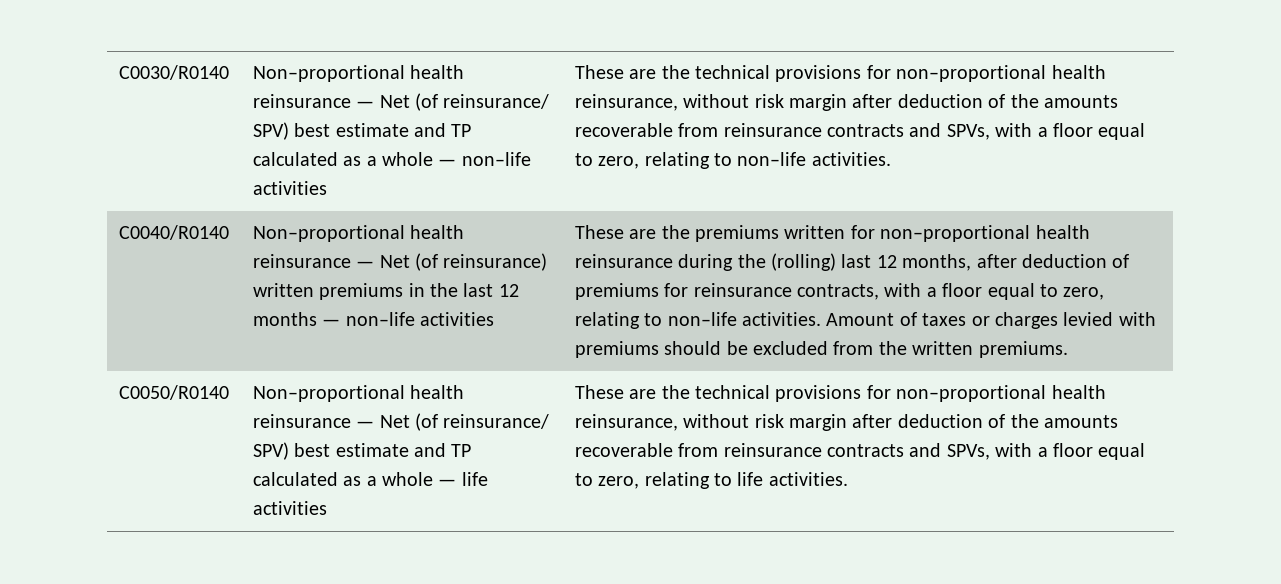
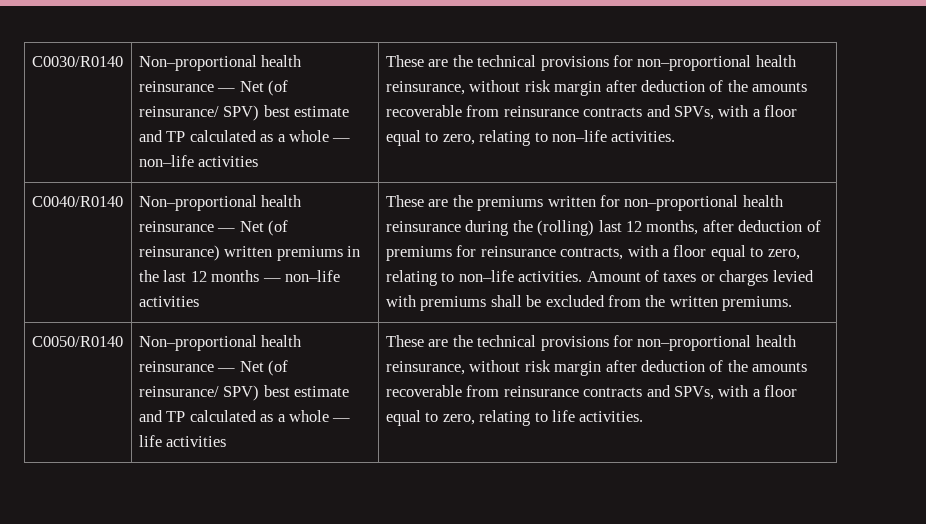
- Amount of taxes or charges levied with premiums should be excluded from the written premiums.
+ Amount of taxes or charges levied with premiums shall be excluded from the written premiums.

